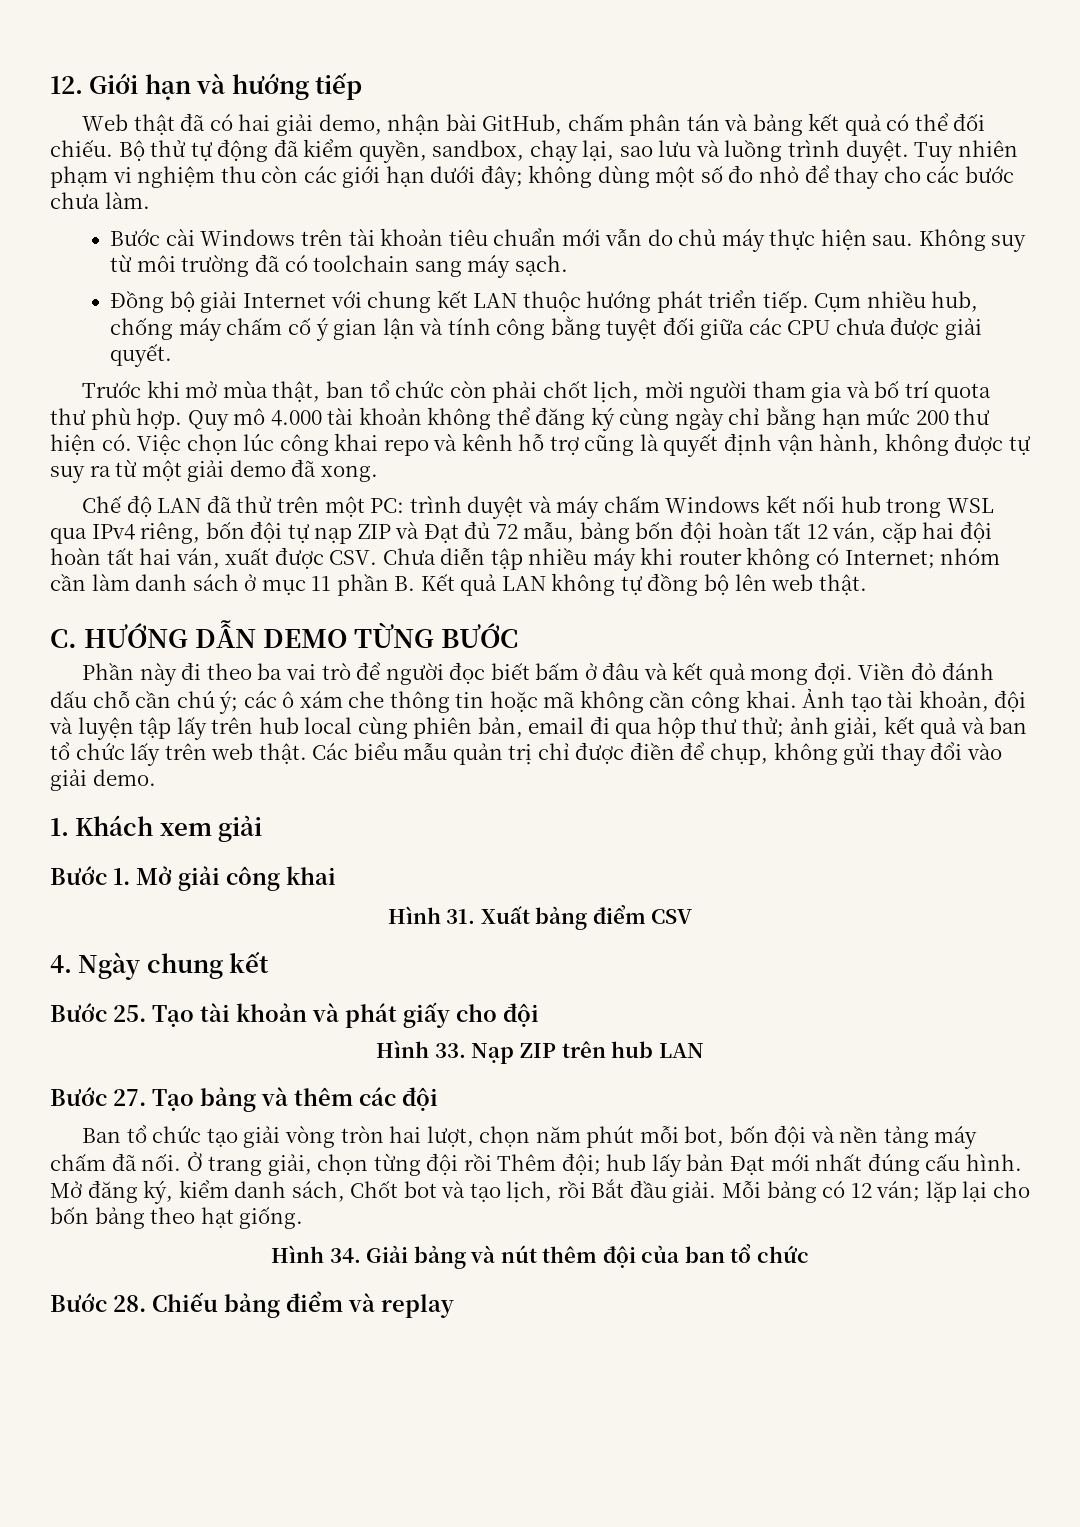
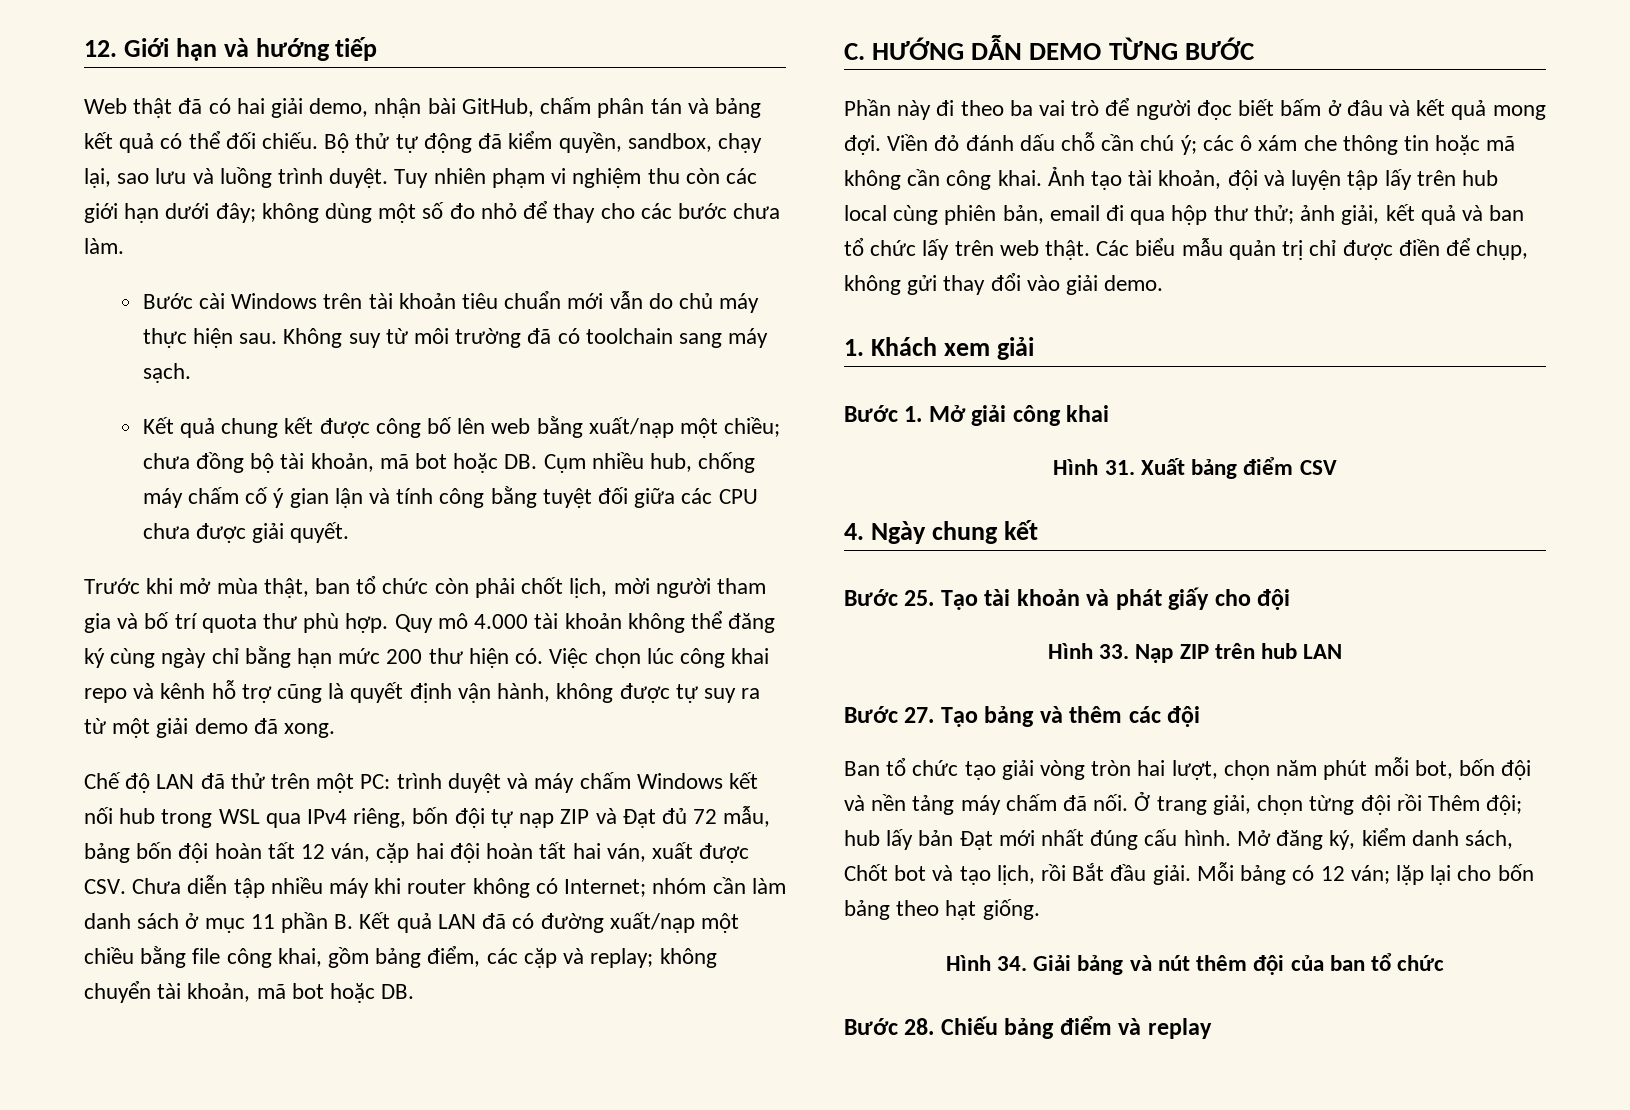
- Đồng bộ giải Internet với chung kết LAN thuộc hướng phát triển tiếp. Cụm nhiều hub, chống máy chấm cố ý gian lận và tính công bằng tuyệt đối giữa các CPU chưa được giải quyết.
+ Kết quả chung kết được công bố lên web bằng xuất/nạp một chiều; chưa đồng bộ tài khoản, mã bot hoặc DB. Cụm nhiều hub, chống máy chấm cố ý gian lận và tính công bằng tuyệt đối giữa các CPU chưa được giải quyết.
- nhóm cần làm danh sách ở mục 11 phần B. Kết quả LAN không tự đồng bộ lên web thật.
+ nhóm cần làm danh sách ở mục 11 phần B. Kết quả LAN đã có đường xuất/nạp một chiều bằng file công khai, gồm bảng điểm, các cặp và replay; không chuyển tài khoản, mã bot hoặc DB.

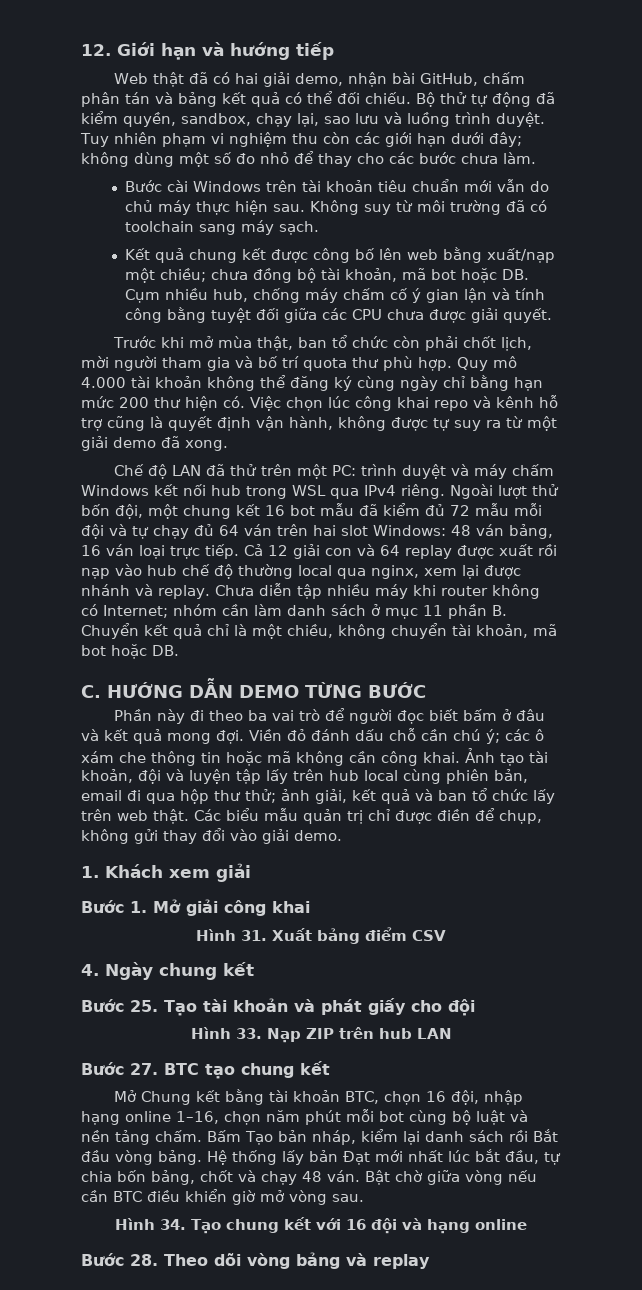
- Chế độ LAN đã thử trên một PC: trình duyệt và máy chấm Windows kết nối hub trong WSL qua IPv4 riêng, bốn đội tự nạp ZIP và Đạt đủ 72 mẫu, bảng bốn đội hoàn tất 12 ván, cặp hai đội hoàn tất hai ván, xuất được CSV. Chưa diễn tập nhiều máy khi router không có Internet; nhóm cần làm danh sách ở mục 11 phần B. Kết quả LAN đã có đường xuất/nạp một chiều bằng file công khai, gồm bảng điểm, các cặp và replay; không chuyển tài khoản, mã bot hoặc DB.
+ Chế độ LAN đã thử trên một PC: trình duyệt và máy chấm Windows kết nối hub trong WSL qua IPv4 riêng. Ngoài lượt thử bốn đội, một chung kết 16 bot mẫu đã kiểm đủ 72 mẫu mỗi đội và tự chạy đủ 64 ván trên hai slot Windows: 48 ván bảng, 16 ván loại trực tiếp. Cả 12 giải con và 64 replay được xuất rồi nạp vào hub chế độ thường local qua nginx, xem lại được nhánh và replay. Chưa diễn tập nhiều máy khi router không có Internet; nhóm cần làm danh sách ở mục 11 phần B. Chuyển kết quả chỉ là một chiều, không chuyển tài khoản, mã bot hoặc DB.
- Bước 27. Tạo bảng và thêm các đội
- Ban tổ chức tạo giải vòng tròn hai lượt, chọn năm phút mỗi bot, bốn đội và nền tảng máy chấm đã nối. Ở trang giải, chọn từng đội rồi Thêm đội; hub lấy bản Đạt mới nhất đúng cấu hình. Mở đăng ký, kiểm danh sách, Chốt bot và tạo lịch, rồi Bắt đầu giải. Mỗi bảng có 12 ván; lặp lại cho bốn bảng theo hạt giống.
- Hình 34. Giải bảng và nút thêm đội của ban tổ chức
- Bước 28. Chiếu bảng điểm và replay
+ Bước 27. BTC tạo chung kết
+ Mở Chung kết bằng tài khoản BTC, chọn 16 đội, nhập hạng online 1–16, chọn năm phút mỗi bot cùng bộ luật và nền tảng chấm. Bấm Tạo bản nháp, kiểm lại danh sách rồi Bắt đầu vòng bảng. Hệ thống lấy bản Đạt mới nhất lúc bắt đầu, tự chia bốn bảng, chốt và chạy 48 ván. Bật chờ giữa vòng nếu cần BTC điều khiển giờ mở vòng sau.
+ Hình 34. Tạo chung kết với 16 đội và hạng online
+ Bước 28. Theo dõi vòng bảng và replay

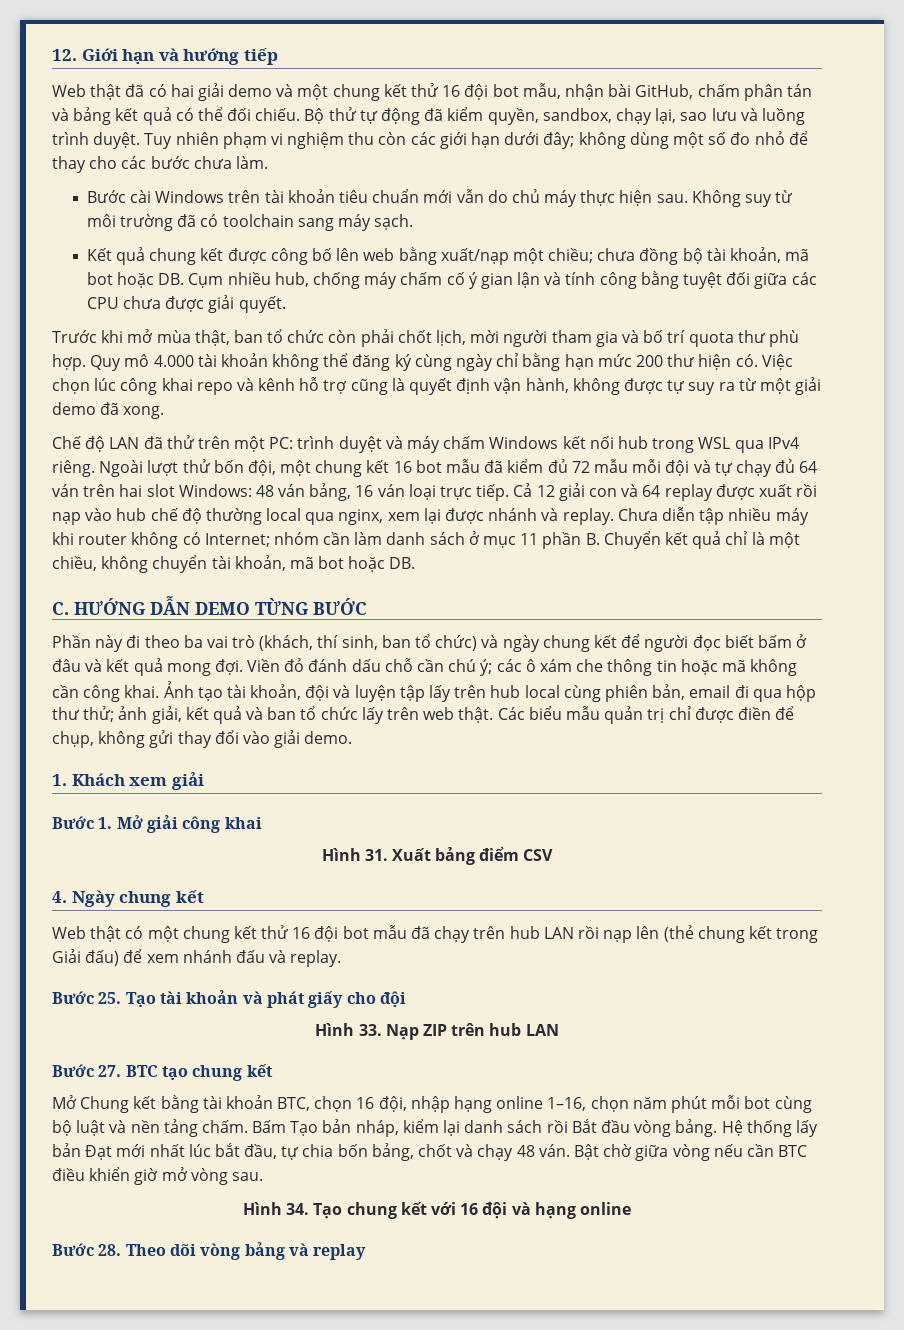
- Web thật đã có hai giải demo, nhận bài GitHub, chấm phân tán và bảng kết quả có thể đối chiếu.
+ Web thật đã có hai giải demo và một chung kết thử 16 đội bot mẫu, nhận bài GitHub, chấm phân tán và bảng kết quả có thể đối chiếu.
- Phần này đi theo ba vai trò để người đọc biết bấm ở đâu và kết quả mong đợi.
+ Phần này đi theo ba vai trò (khách, thí sinh, ban tổ chức) và ngày chung kết để người đọc biết bấm ở đâu và kết quả mong đợi.
+ Web thật có một chung kết thử 16 đội bot mẫu đã chạy trên hub LAN rồi nạp lên (thẻ chung kết trong Giải đấu) để xem nhánh đấu và replay.

